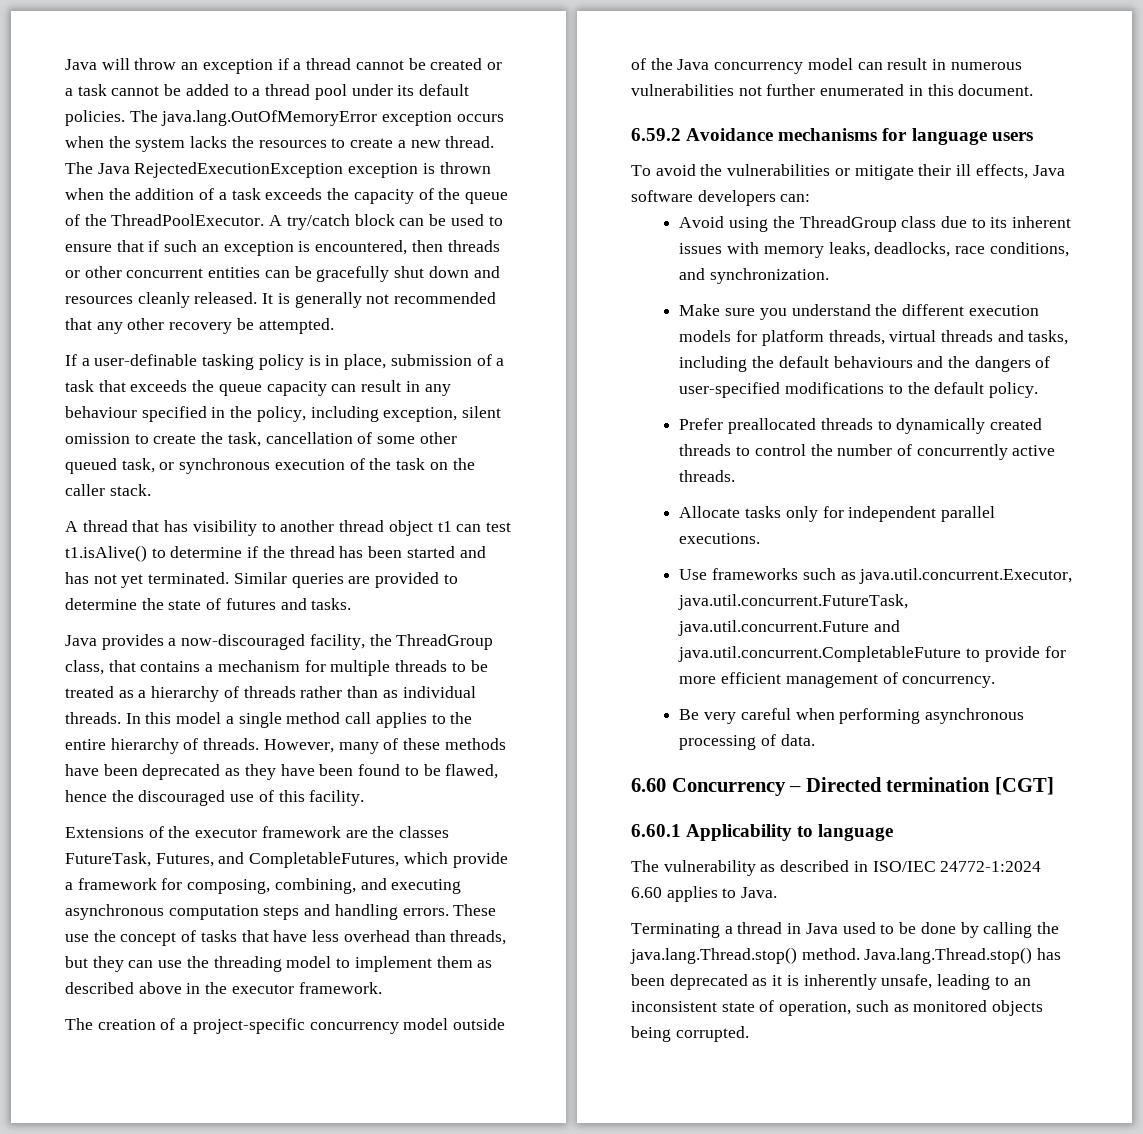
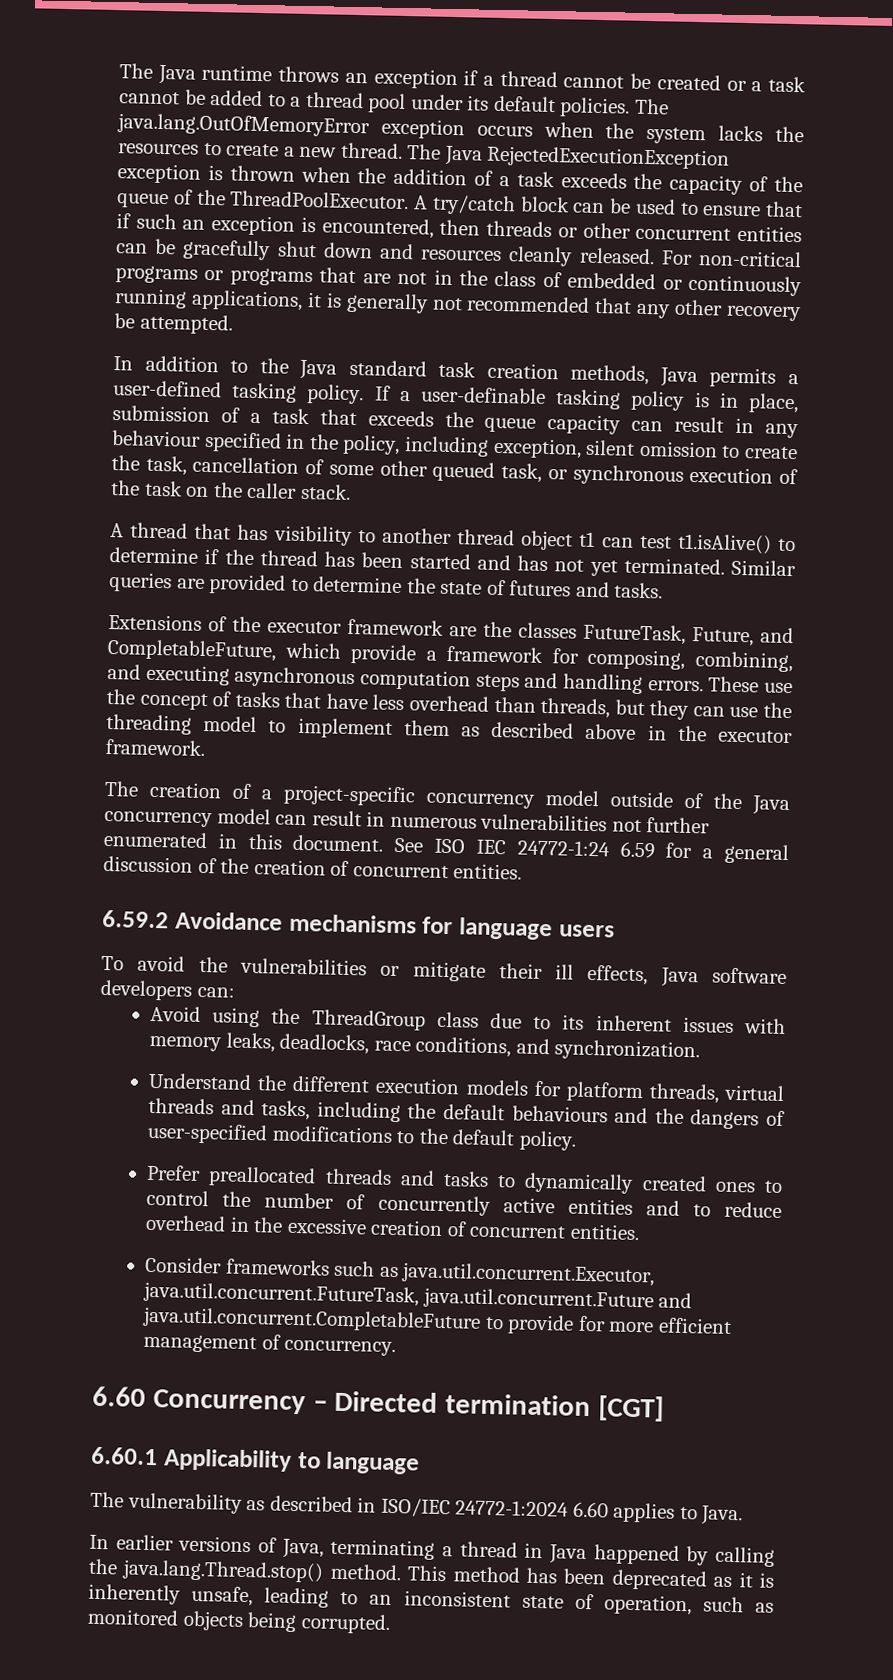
- Java will throw an exception if a thread cannot be created or a task cannot be added to a thread pool under its default policies.
+ The Java runtime throws an exception if a thread cannot be created or a task cannot be added to a thread pool under its default policies.
- It is generally not recommended that any other recovery be attempted.
+ For non-critical programs or programs that are not in the class of embedded or continuously running applications, it is generally not recommended that any other recovery be attempted.
+ In addition to the Java standard task creation methods, Java permits a user-defined tasking policy.
- Java provides a now-discouraged facility, the ThreadGroup class, that contains a mechanism for multiple threads to be treated as a hierarchy of threads rather than as individual threads. In this model a single method call applies to the entire hierarchy of threads. However, many of these methods have been deprecated as they have been found to be flawed, hence the discouraged use of this facility.
- Extensions of the executor framework are the classes FutureTask, Futures, and CompletableFutures, which provide a framework for composing, combining, and executing asynchronous computation steps and handling errors.
+ Extensions of the executor framework are the classes FutureTask, Future, and CompletableFuture, which provide a framework for composing, combining, and executing asynchronous computation steps and handling errors.
+ See ISO IEC 24772-1:24 6.59 for a general discussion of the creation of concurrent entities.
- Make sure you understand the different execution models for platform threads, virtual threads and tasks, including the default behaviours and the dangers of user-specified modifications to the default policy.
+ Understand the different execution models for platform threads, virtual threads and tasks, including the default behaviours and the dangers of user-specified modifications to the default policy.
- Prefer preallocated threads to dynamically created threads to control the number of concurrently active threads.
- Allocate tasks only for independent parallel executions.
- Use frameworks such as java.util.concurrent.Executor, java.util.concurrent.FutureTask, java.util.concurrent.Future and java.util.concurrent.CompletableFuture to provide for more efficient management of concurrency.
+ Prefer preallocated threads and tasks to dynamically created ones to control the number of concurrently active entities and to reduce overhead in the excessive creation of concurrent entities.
+ Consider frameworks such as java.util.concurrent.Executor, java.util.concurrent.FutureTask, java.util.concurrent.Future and java.util.concurrent.CompletableFuture to provide for more efficient management of concurrency.
- Be very careful when performing asynchronous processing of data.
- Terminating a thread in Java used to be done by calling the java.lang.Thread.stop() method.
+ In earlier versions of Java, terminating a thread in Java happened by calling the java.lang.Thread.stop() method.
- Java.lang.Thread.stop() has been deprecated as it is inherently unsafe, leading to an inconsistent state of operation, such as monitored objects being corrupted.
+ This method has been deprecated as it is inherently unsafe, leading to an inconsistent state of operation, such as monitored objects being corrupted.

